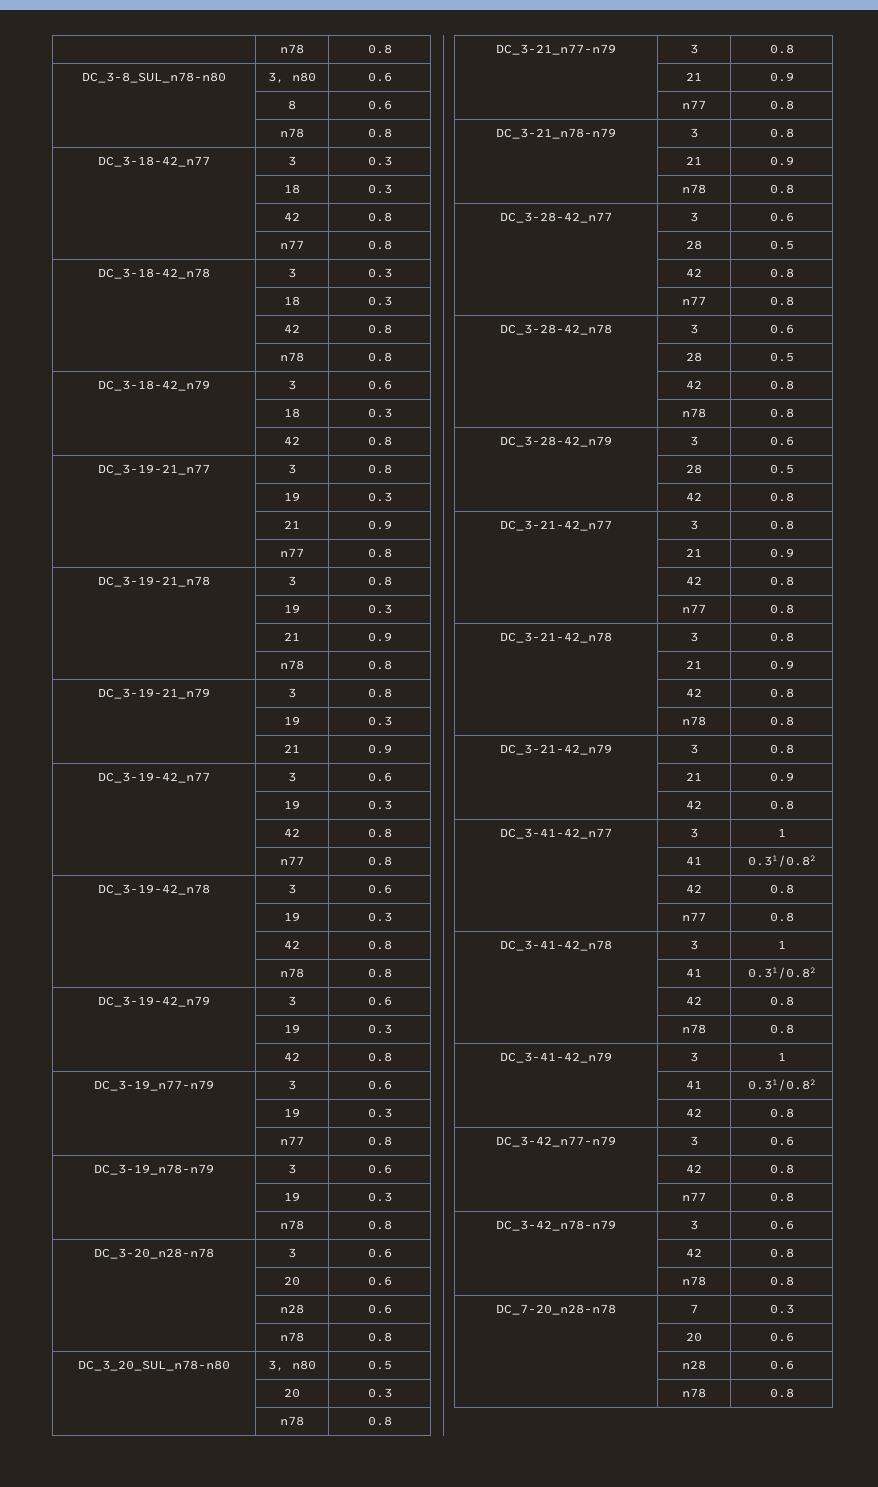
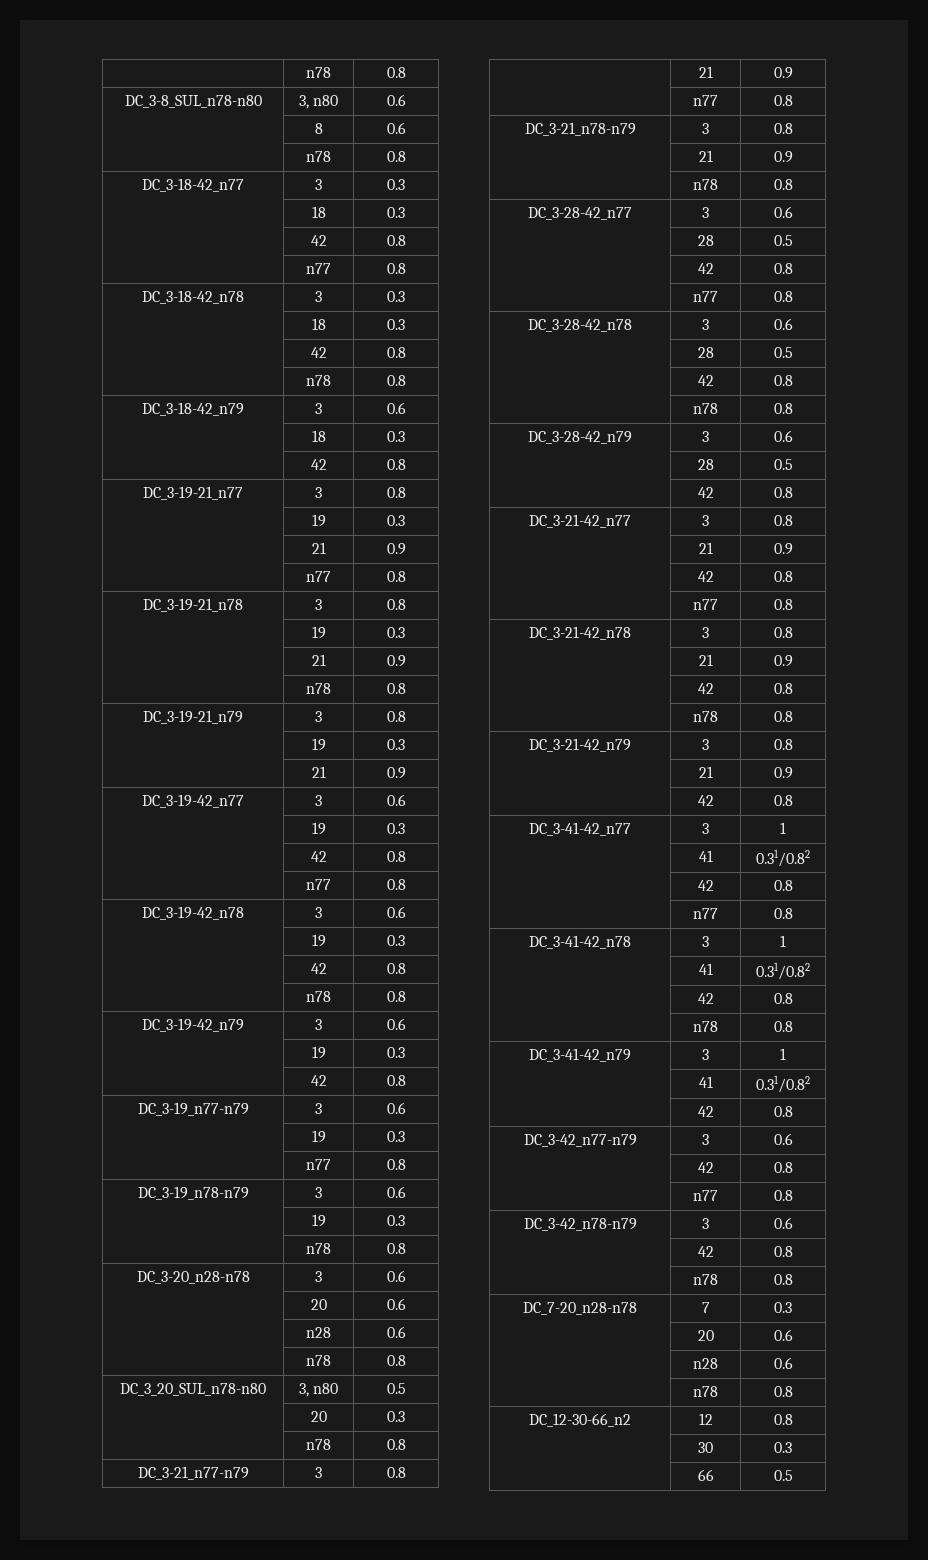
+ DC_12-30-66_n2 | 12 | 0.8
+ | 30 | 0.3
+ | 66 | 0.5

